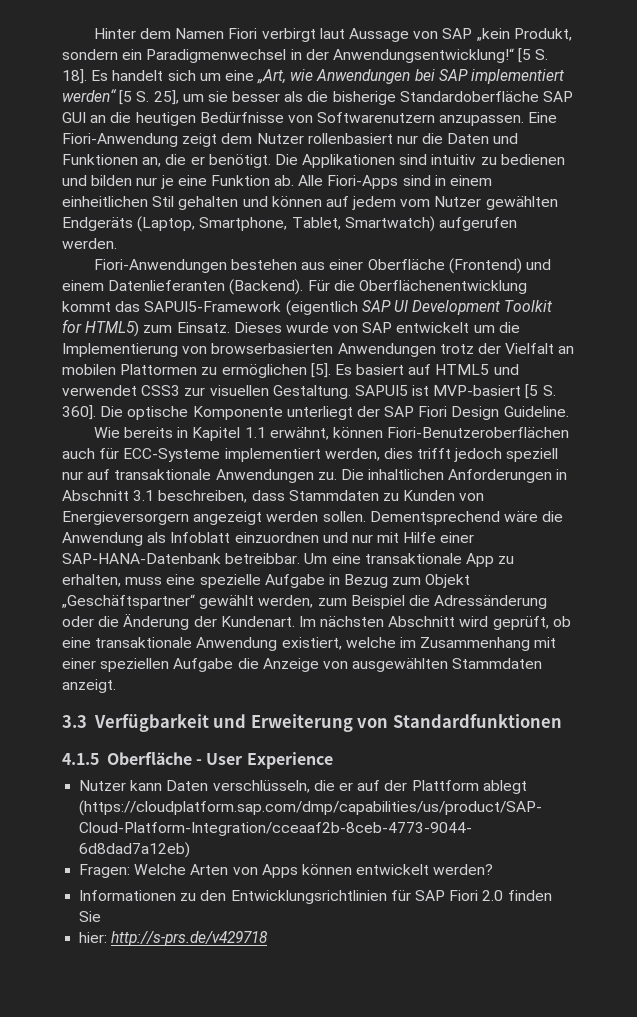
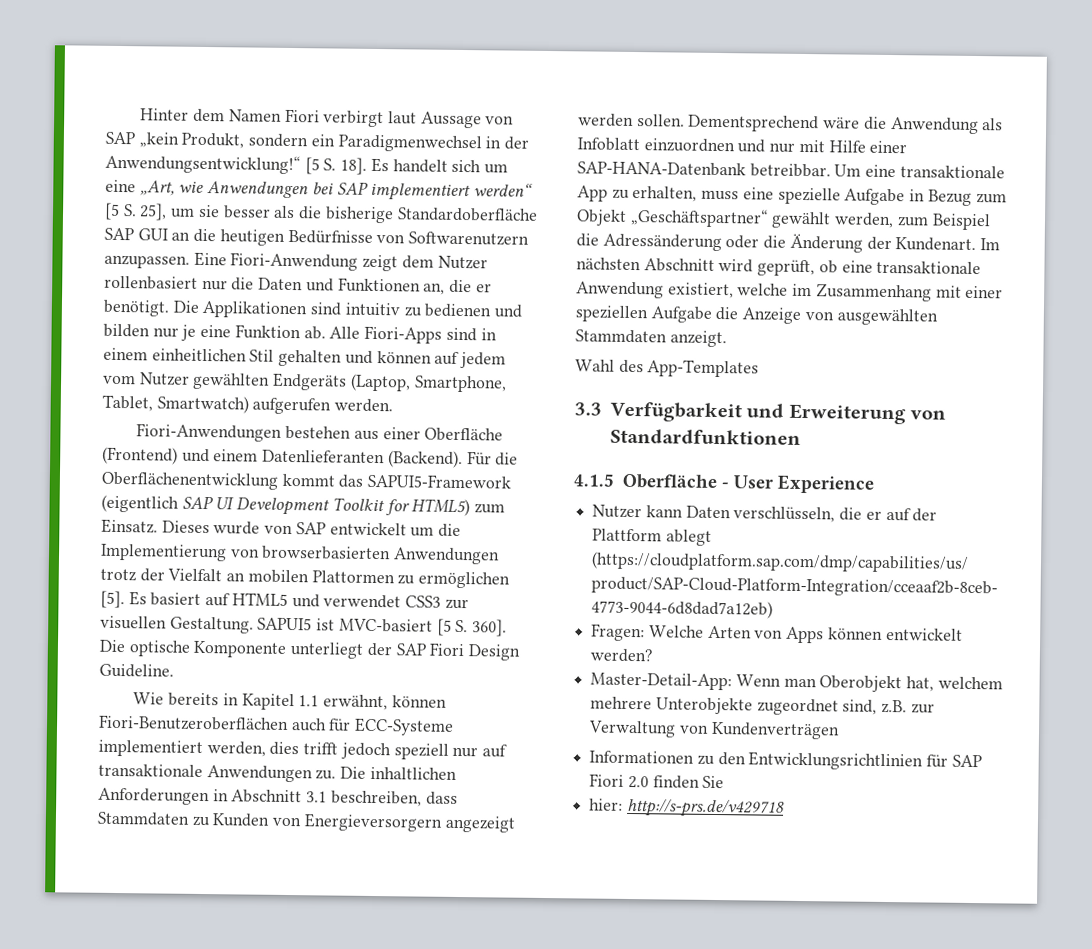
- SAPUI5 ist MVP-basiert [5 S. 360].
+ SAPUI5 ist MVC-basiert [5 S. 360].
+ Wahl des App-Templates
+ Master-Detail-App: Wenn man Oberobjekt hat, welchem mehrere Unterobjekte zugeordnet sind, z.B. zur Verwaltung von Kundenverträgen

